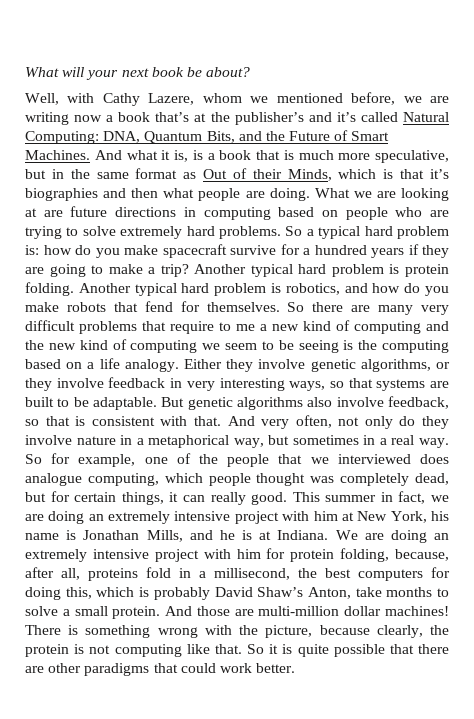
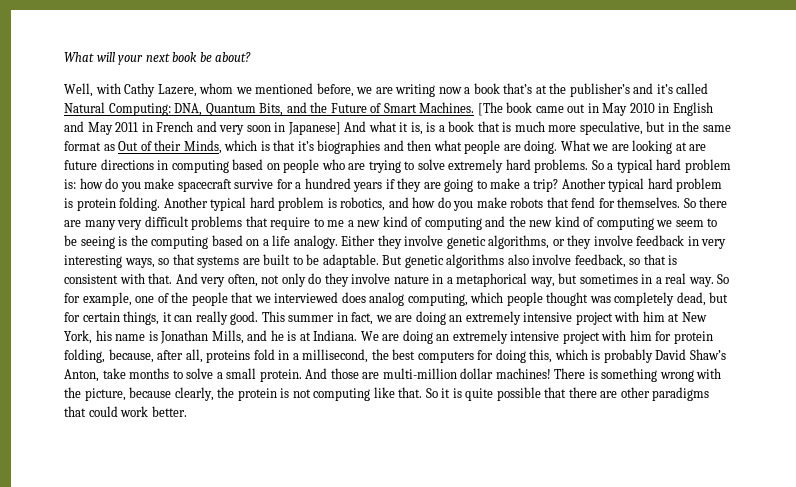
- And what it is, is a book that is much more speculative, but in the same format as Out of their Minds, which is that it’s biographies and then what people are doing.
+ [The book came out in May 2010 in English and May 2011 in French and very soon in Japanese] And what it is, is a book that is much more speculative, but in the same format as Out of their Minds, which is that it’s biographies and then what people are doing.
- So for example, one of the people that we interviewed does analogue computing, which people thought was completely dead, but for certain things, it can really good.
+ So for example, one of the people that we interviewed does analog computing, which people thought was completely dead, but for certain things, it can really good.

